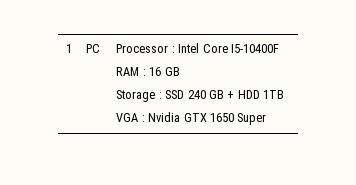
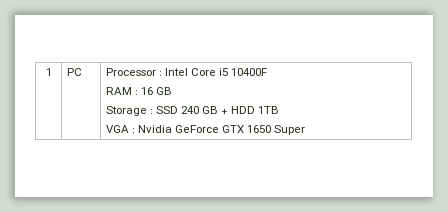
- 1 | PC | Processor : Intel Core I5-10400F
+ 1 | PC | Processor : Intel Core i5 10400F
  RAM : 16 GB
  Storage : SSD 240 GB + HDD 1TB
- VGA : Nvidia GTX 1650 Super
+ VGA : Nvidia GeForce GTX 1650 Super

